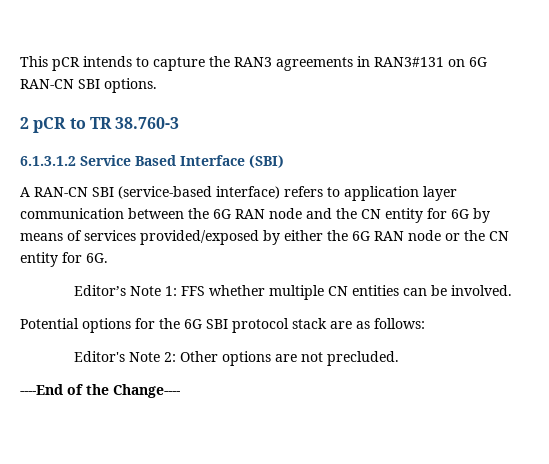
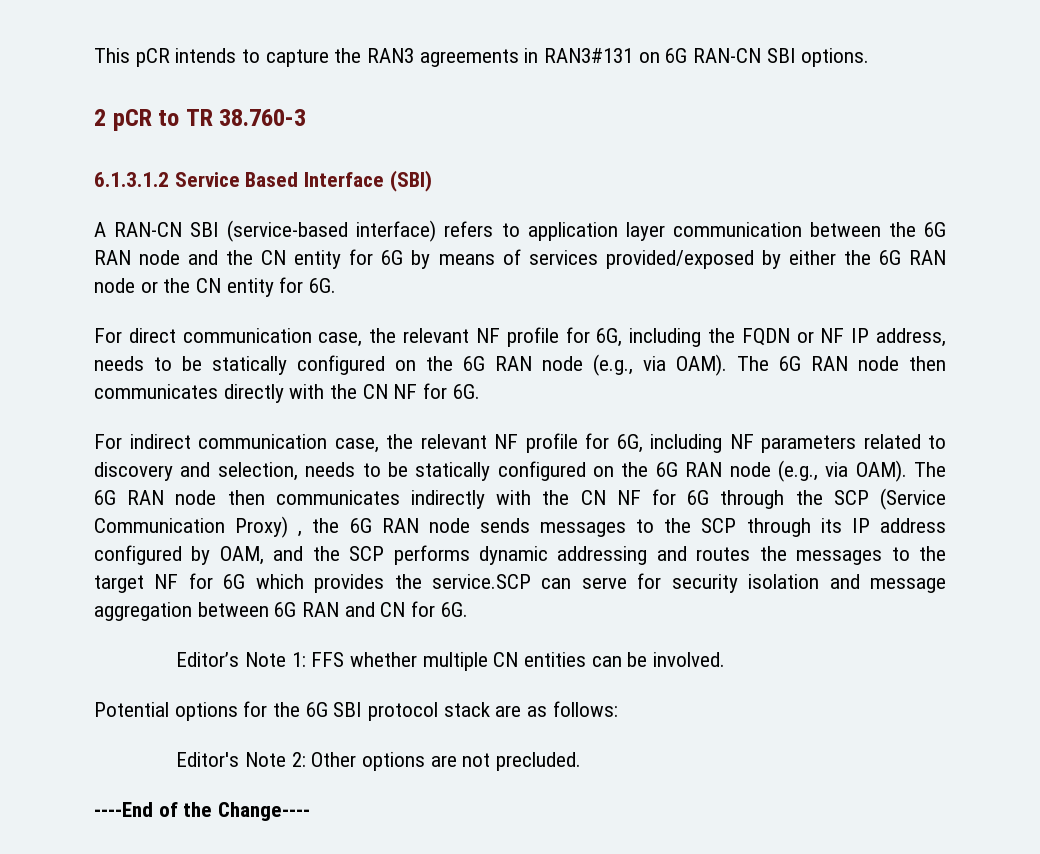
+ For direct communication case, the relevant NF profile for 6G, including the FQDN or NF IP address, needs to be statically configured on the 6G RAN node (e.g., via OAM). The 6G RAN node then communicates directly with the CN NF for 6G.
+ For indirect communication case, the relevant NF profile for 6G, including NF parameters related to discovery and selection, needs to be statically configured on the 6G RAN node (e.g., via OAM). The 6G RAN node then communicates indirectly with the CN NF for 6G through the SCP (Service Communication Proxy) , the 6G RAN node sends messages to the SCP through its IP address configured by OAM, and the SCP performs dynamic addressing and routes the messages to the target NF for 6G which provides the service.SCP can serve for security isolation and message aggregation between 6G RAN and CN for 6G.

